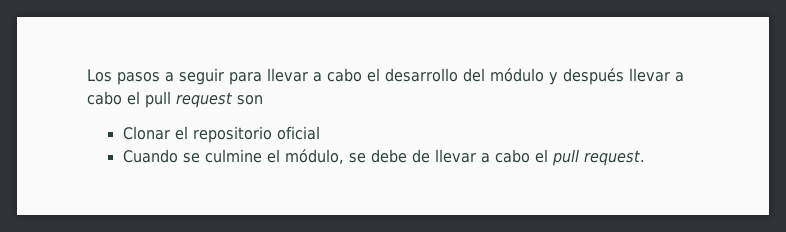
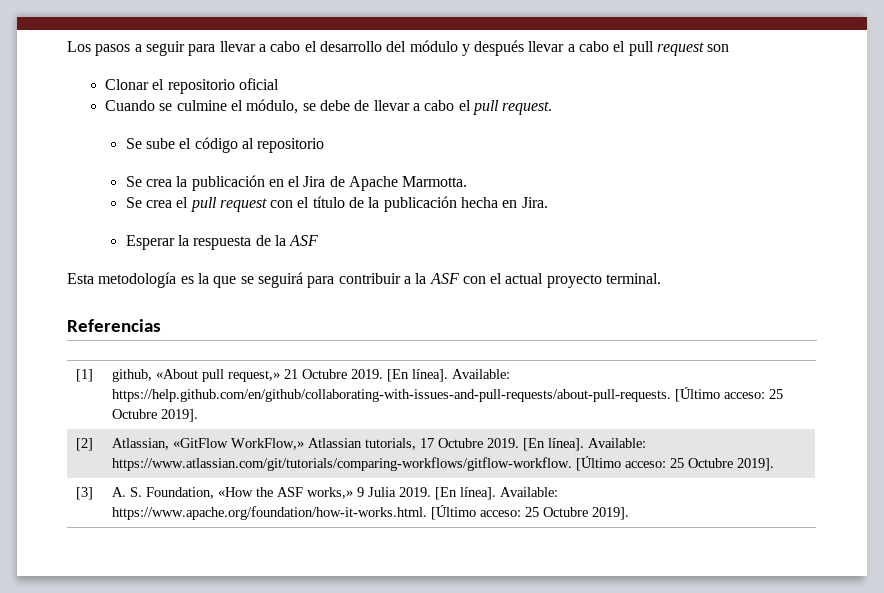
+ Se sube el código al repositorio
+ Se crea la publicación en el Jira de Apache Marmotta.
+ Se crea el pull request con el título de la publicación hecha en Jira.
+ Esperar la respuesta de la ASF
+ Esta metodología es la que se seguirá para contribuir a la ASF con el actual proyecto terminal.
+ Referencias
+ [1] | github, «About pull request,» 21 Octubre 2019. [En línea]. Available: https://help.github.com/en/github/collaborating-with-issues-and-pull-requests/about-pull-requests. [Último acceso: 25 Octubre 2019].
+ [2] | Atlassian, «GitFlow WorkFlow,» Atlassian tutorials, 17 Octubre 2019. [En línea]. Available: https://www.atlassian.com/git/tutorials/comparing-workflows/gitflow-workflow. [Último acceso: 25 Octubre 2019].
+ [3] | A. S. Foundation, «How the ASF works,» 9 Julia 2019. [En línea]. Available: https://www.apache.org/foundation/how-it-works.html. [Último acceso: 25 Octubre 2019].

